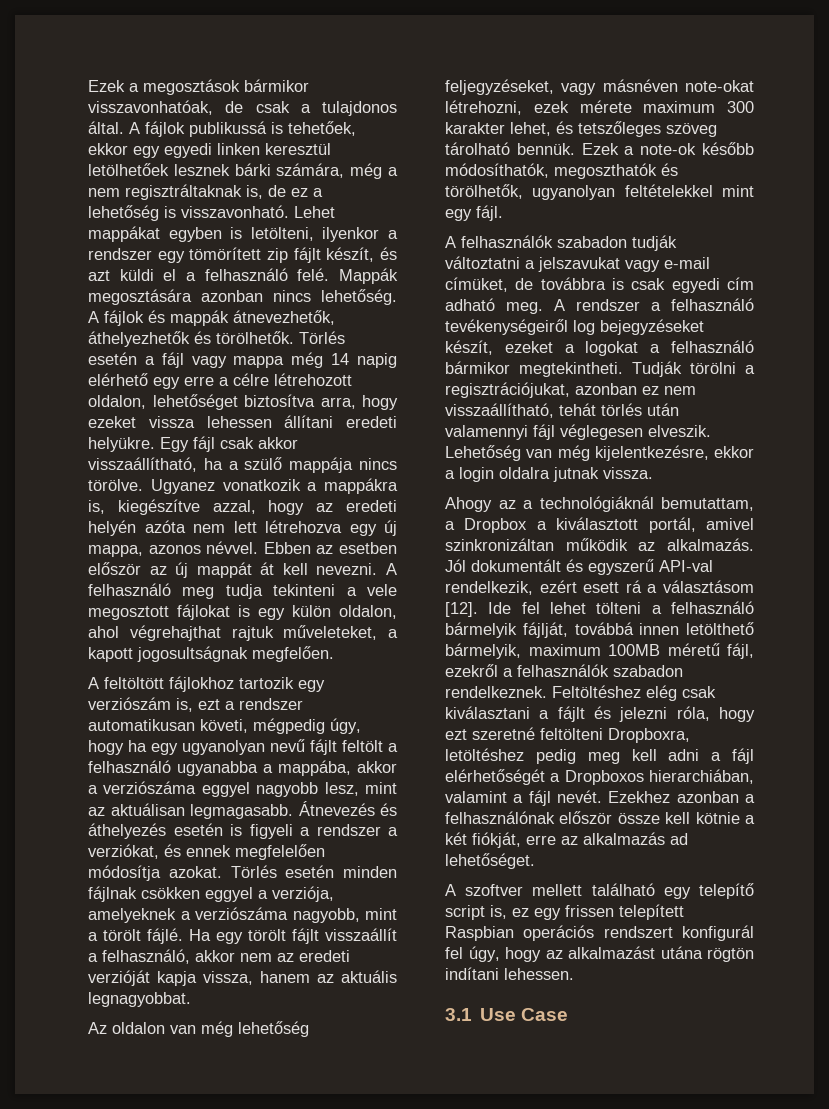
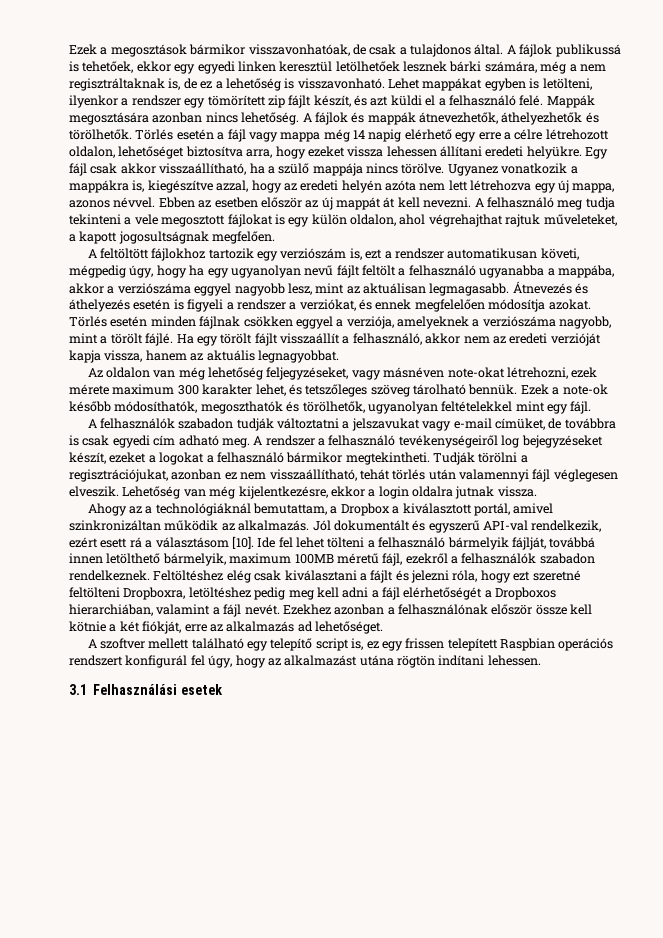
- Jól dokumentált és egyszerű API-val rendelkezik, ezért esett rá a választásom [12].
+ Jól dokumentált és egyszerű API-val rendelkezik, ezért esett rá a választásom [10].
- 3.1 Use Case
+ 3.1 Felhasználási esetek

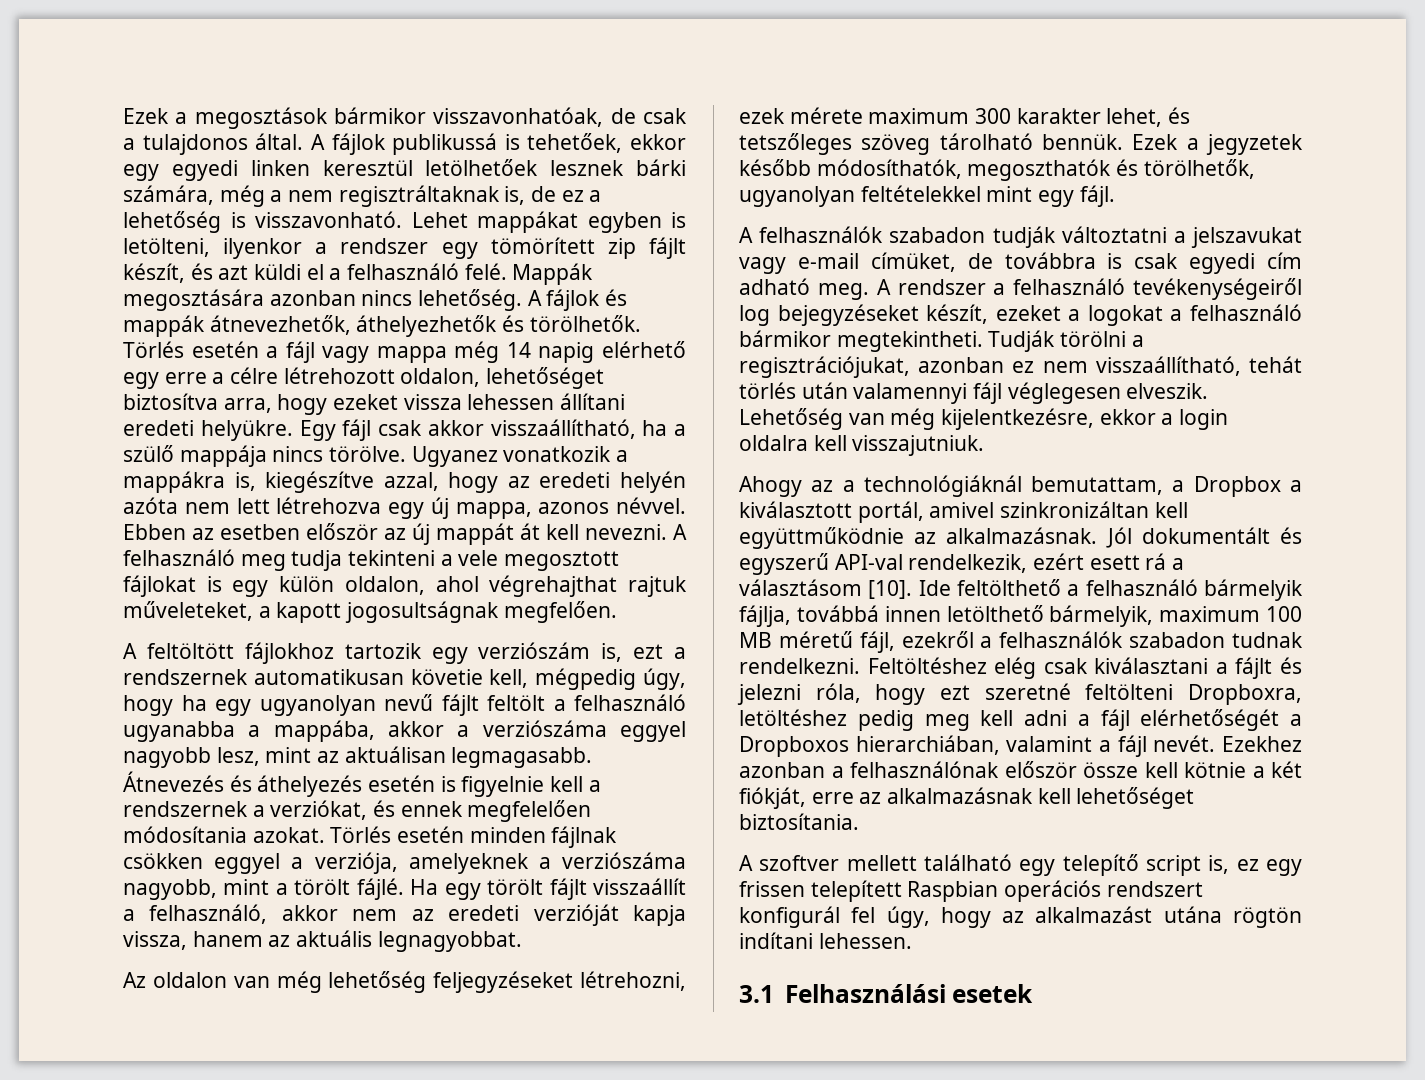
- A feltöltött fájlokhoz tartozik egy verziószám is, ezt a rendszer automatikusan követi, mégpedig úgy, hogy ha egy ugyanolyan nevű fájlt feltölt a felhasználó ugyanabba a mappába, akkor a verziószáma eggyel nagyobb lesz, mint az aktuálisan legmagasabb.
+ A feltöltött fájlokhoz tartozik egy verziószám is, ezt a rendszernek automatikusan követie kell, mégpedig úgy, hogy ha egy ugyanolyan nevű fájlt feltölt a felhasználó ugyanabba a mappába, akkor a verziószáma eggyel nagyobb lesz, mint az aktuálisan legmagasabb.
- Átnevezés és áthelyezés esetén is figyeli a rendszer a verziókat, és ennek megfelelően módosítja azokat.
+ Átnevezés és áthelyezés esetén is figyelnie kell a rendszernek a verziókat, és ennek megfelelően módosítania azokat.
- Az oldalon van még lehetőség feljegyzéseket, vagy másnéven note-okat létrehozni, ezek mérete maximum 300 karakter lehet, és tetszőleges szöveg tárolható bennük.
+ Az oldalon van még lehetőség feljegyzéseket létrehozni, ezek mérete maximum 300 karakter lehet, és tetszőleges szöveg tárolható bennük.
- Ezek a note-ok később módosíthatók, megoszthatók és törölhetők, ugyanolyan feltételekkel mint egy fájl.
+ Ezek a jegyzetek később módosíthatók, megoszthatók és törölhetők, ugyanolyan feltételekkel mint egy fájl.
- Lehetőség van még kijelentkezésre, ekkor a login oldalra jutnak vissza.
+ Lehetőség van még kijelentkezésre, ekkor a login oldalra kell visszajutniuk.
- Ahogy az a technológiáknál bemutattam, a Dropbox a kiválasztott portál, amivel szinkronizáltan működik az alkalmazás.
+ Ahogy az a technológiáknál bemutattam, a Dropbox a kiválasztott portál, amivel szinkronizáltan kell együttműködnie az alkalmazásnak.
- Ide fel lehet tölteni a felhasználó bármelyik fájlját, továbbá innen letölthető bármelyik, maximum 100MB méretű fájl, ezekről a felhasználók szabadon rendelkeznek.
+ Ide feltölthető a felhasználó bármelyik fájlja, továbbá innen letölthető bármelyik, maximum 100 MB méretű fájl, ezekről a felhasználók szabadon tudnak rendelkezni.
- Ezekhez azonban a felhasználónak először össze kell kötnie a két fiókját, erre az alkalmazás ad lehetőséget.
+ Ezekhez azonban a felhasználónak először össze kell kötnie a két fiókját, erre az alkalmazásnak kell lehetőséget biztosítania.

